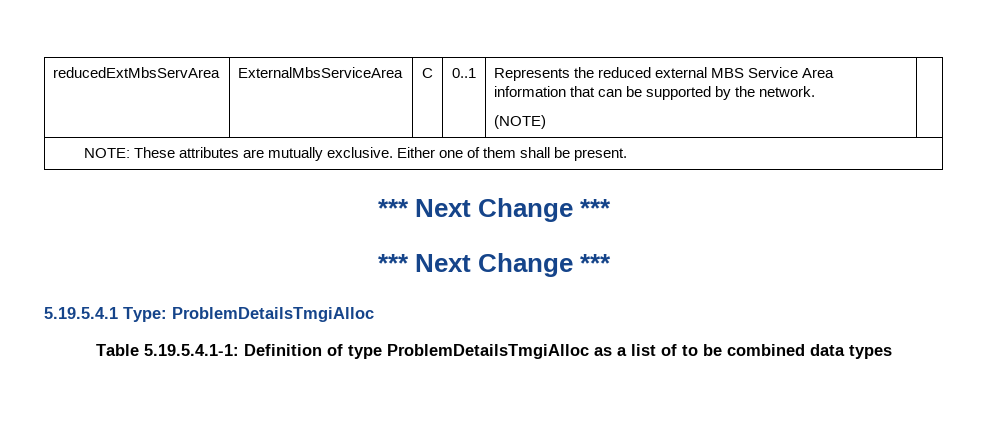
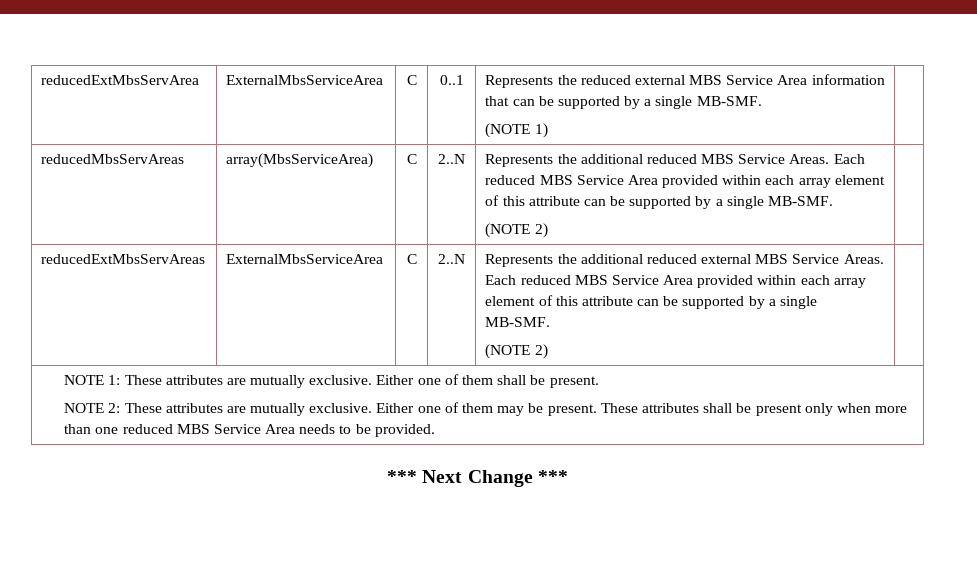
- reducedExtMbsServArea | ExternalMbsServiceArea | C | 0..1 | Represents the reduced external MBS Service Area information that can be supported by the network.
- (NOTE) |
- NOTE: These attributes are mutually exclusive. Either one of them shall be present.
+ reducedExtMbsServArea | ExternalMbsServiceArea | C | 0..1 | Represents the reduced external MBS Service Area information that can be supported by a single MB-SMF.
+ (NOTE 1) |
+ reducedMbsServAreas | array(MbsServiceArea) | C | 2..N | Represents the additional reduced MBS Service Areas. Each reduced MBS Service Area provided within each array element of this attribute can be supported by a single MB-SMF.
+ (NOTE 2) |
+ reducedExtMbsServAreas | ExternalMbsServiceArea | C | 2..N | Represents the additional reduced external MBS Service Areas. Each reduced MBS Service Area provided within each array element of this attribute can be supported by a single MB-SMF.
+ (NOTE 2) |
+ NOTE 1: These attributes are mutually exclusive. Either one of them shall be present.
+ NOTE 2: These attributes are mutually exclusive. Either one of them may be present. These attributes shall be present only when more than one reduced MBS Service Area needs to be provided.
  *** Next Change ***
- *** Next Change ***
- 5.19.5.4.1 Type: ProblemDetailsTmgiAlloc
- Table 5.19.5.4.1-1: Definition of type ProblemDetailsTmgiAlloc as a list of to be combined data types

